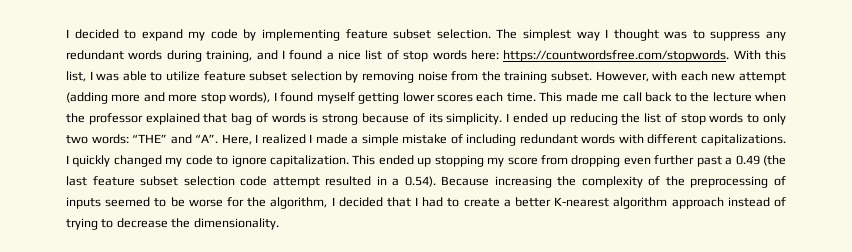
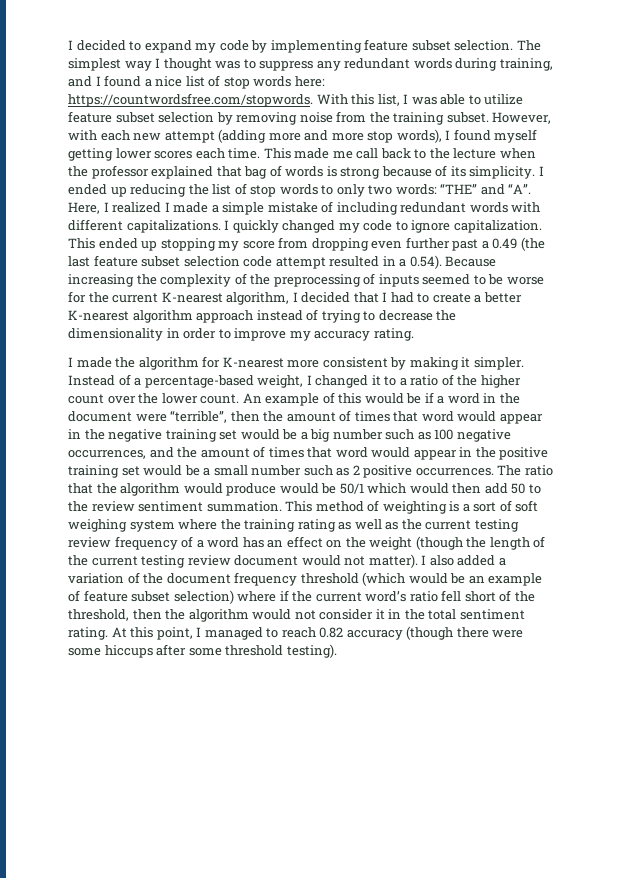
- This ended up stopping my score from dropping even further past a 0.49 (the last feature subset selection code attempt resulted in a 0.54). Because increasing the complexity of the preprocessing of inputs seemed to be worse for the algorithm, I decided that I had to create a better K-nearest algorithm approach instead of trying to decrease the dimensionality.
+ This ended up stopping my score from dropping even further past a 0.49 (the last feature subset selection code attempt resulted in a 0.54). Because increasing the complexity of the preprocessing of inputs seemed to be worse for the current K-nearest algorithm, I decided that I had to create a better K-nearest algorithm approach instead of trying to decrease the dimensionality in order to improve my accuracy rating.
+ I made the algorithm for K-nearest more consistent by making it simpler. Instead of a percentage-based weight, I changed it to a ratio of the higher count over the lower count. An example of this would be if a word in the document were “terrible”, then the amount of times that word would appear in the negative training set would be a big number such as 100 negative occurrences, and the amount of times that word would appear in the positive training set would be a small number such as 2 positive occurrences. The ratio that the algorithm would produce would be 50/1 which would then add 50 to the review sentiment summation. This method of weighting is a sort of soft weighing system where the training rating as well as the current testing review frequency of a word has an effect on the weight (though the length of the current testing review document would not matter). I also added a variation of the document frequency threshold (which would be an example of feature subset selection) where if the current word’s ratio fell short of the threshold, then the algorithm would not consider it in the total sentiment rating. At this point, I managed to reach 0.82 accuracy (though there were some hiccups after some threshold testing).

